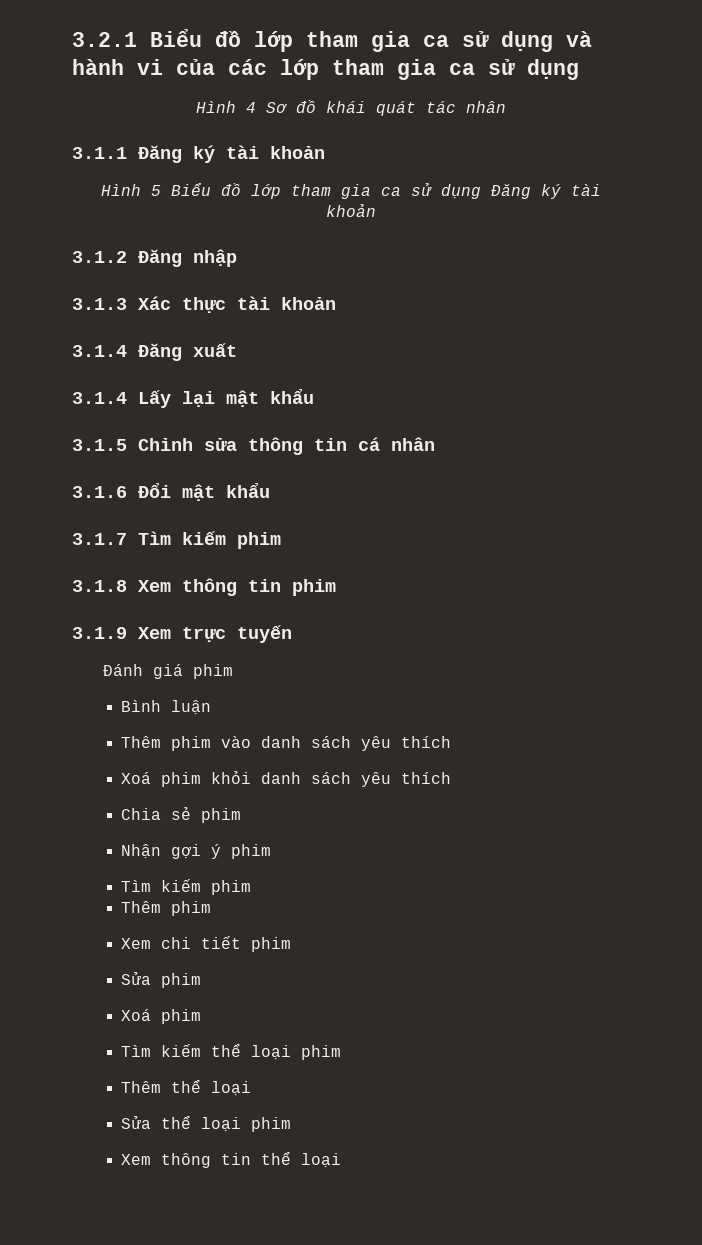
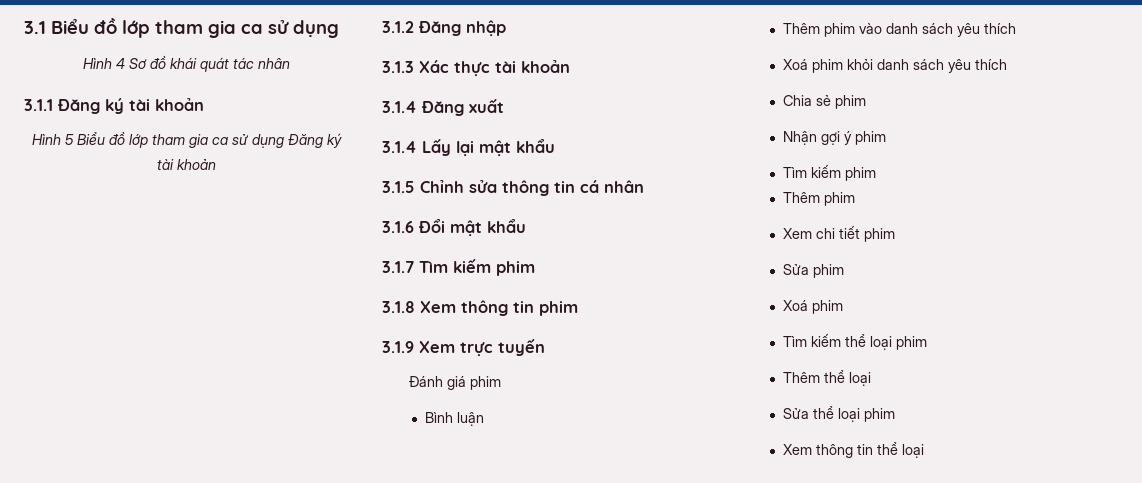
- 3.2.1 Biểu đồ lớp tham gia ca sử dụng và hành vi của các lớp tham gia ca sử dụng
+ 3.1 Biểu đồ lớp tham gia ca sử dụng

